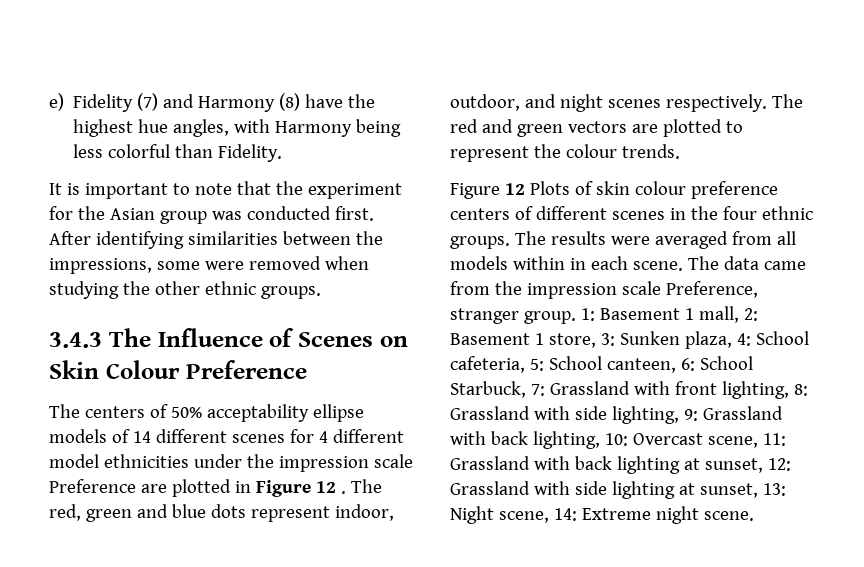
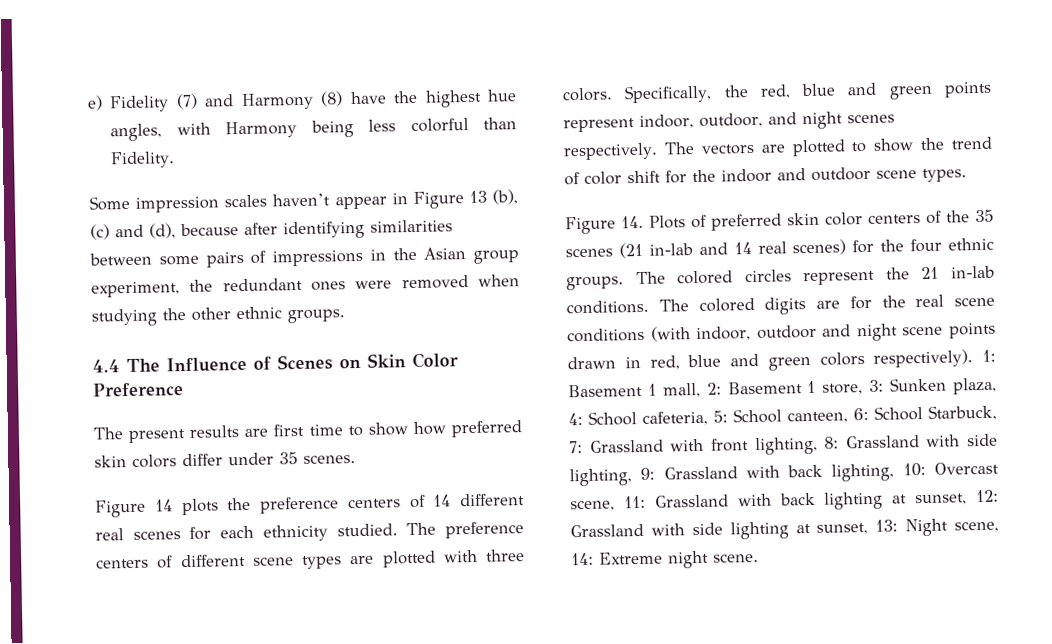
- It is important to note that the experiment for the Asian group was conducted first. After identifying similarities between the impressions, some were removed when studying the other ethnic groups.
+ Some impression scales haven’t appear in Figure 13 (b), (c) and (d), because after identifying similarities between some pairs of impressions in the Asian group experiment, the redundant ones were removed when studying the other ethnic groups.
- 3.4.3 The Influence of Scenes on Skin Colour Preference
+ 4.4 The Influence of Scenes on Skin Color Preference
- The centers of 50% acceptability ellipse models of 14 different scenes for 4 different model ethnicities under the impression scale Preference are plotted in Figure 12 . The red, green and blue dots represent indoor, outdoor, and night scenes respectively.
+ The present results are first time to show how preferred skin colors differ under 35 scenes.
+ Figure 14 plots the preference centers of 14 different real scenes for each ethnicity studied. The preference centers of different scene types are plotted with three colors. Specifically, the red, blue and green points represent indoor, outdoor, and night scenes respectively.
- The red and green vectors are plotted to represent the colour trends.
- Figure 12 Plots of skin colour preference centers of different scenes in the four ethnic groups.
+ The vectors are plotted to show the trend of color shift for the indoor and outdoor scene types.
+ Figure 14. Plots of preferred skin color centers of the 35 scenes (21 in-lab and 14 real scenes) for the four ethnic groups.
- The results were averaged from all models within in each scene. The data came from the impression scale Preference, stranger group.
+ The colored circles represent the 21 in-lab conditions. The colored digits are for the real scene conditions (with indoor, outdoor and night scene points drawn in red, blue and green colors respectively).

